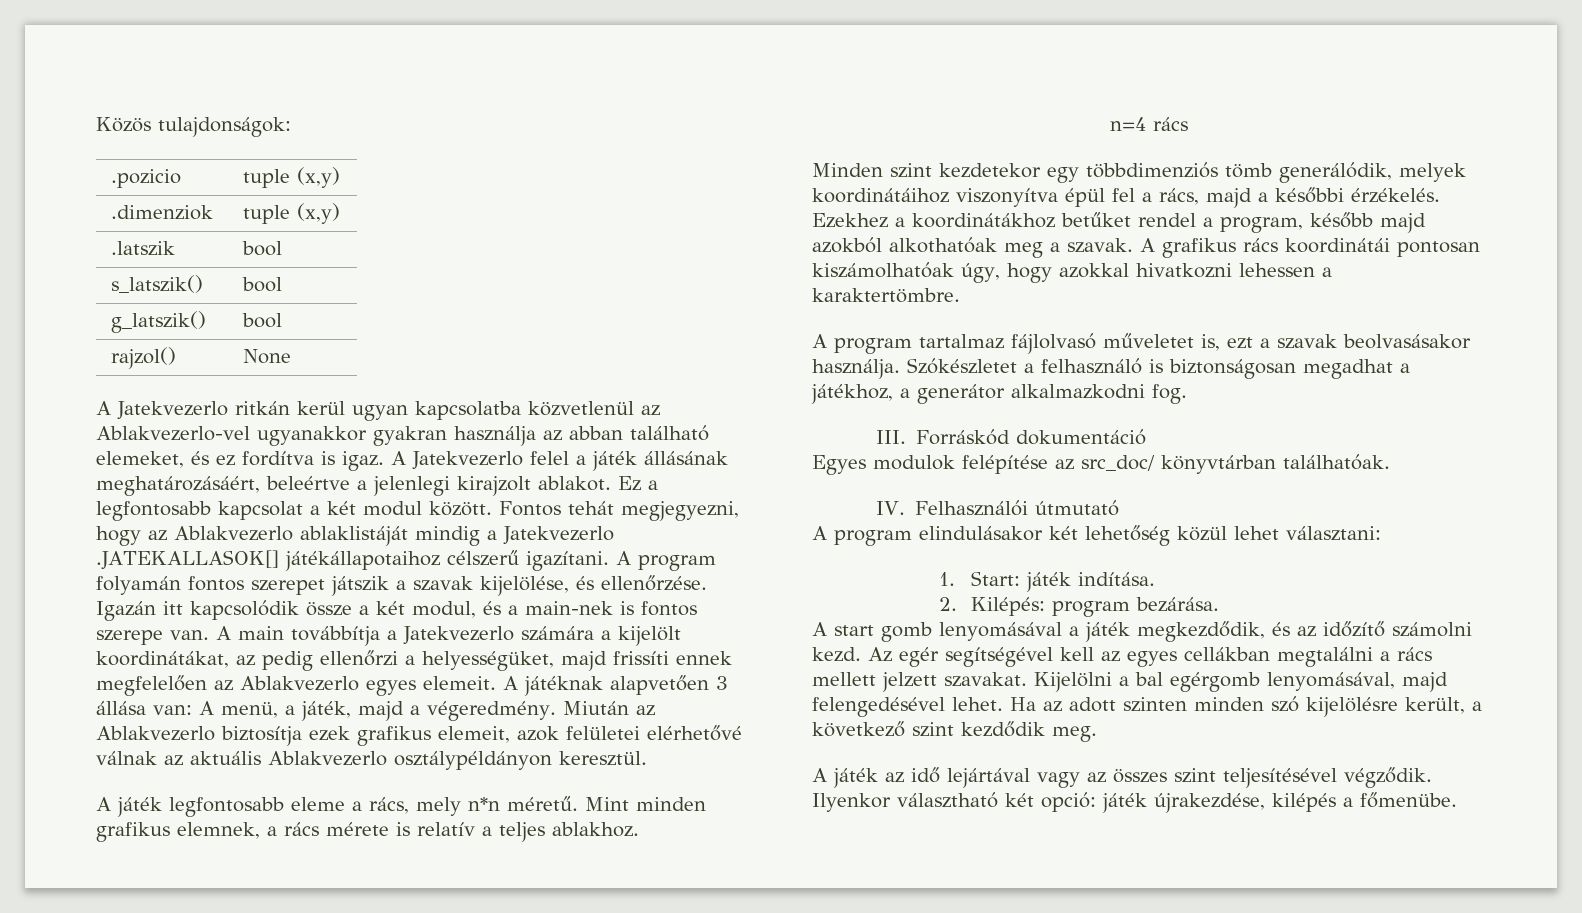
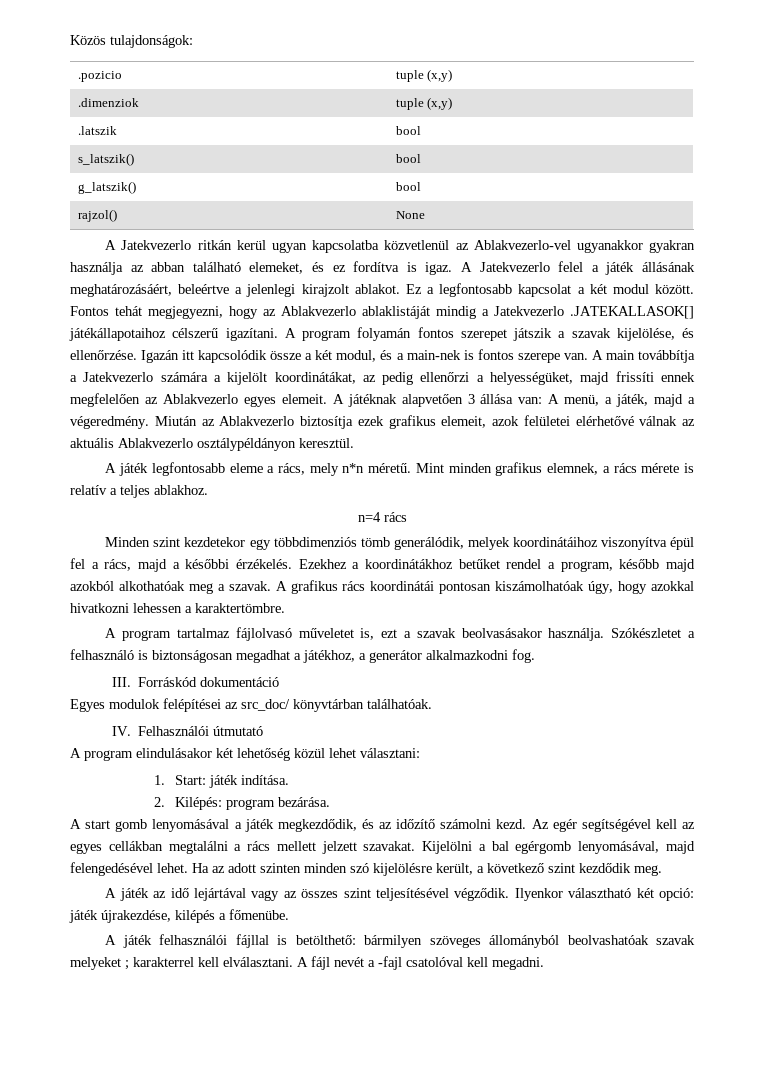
- Egyes modulok felépítése az src_doc/ könyvtárban találhatóak.
+ Egyes modulok felépítései az src_doc/ könyvtárban találhatóak.
+ A játék felhasználói fájllal is betölthető: bármilyen szöveges állományból beolvashatóak szavak melyeket ; karakterrel kell elválasztani. A fájl nevét a -fajl csatolóval kell megadni.

